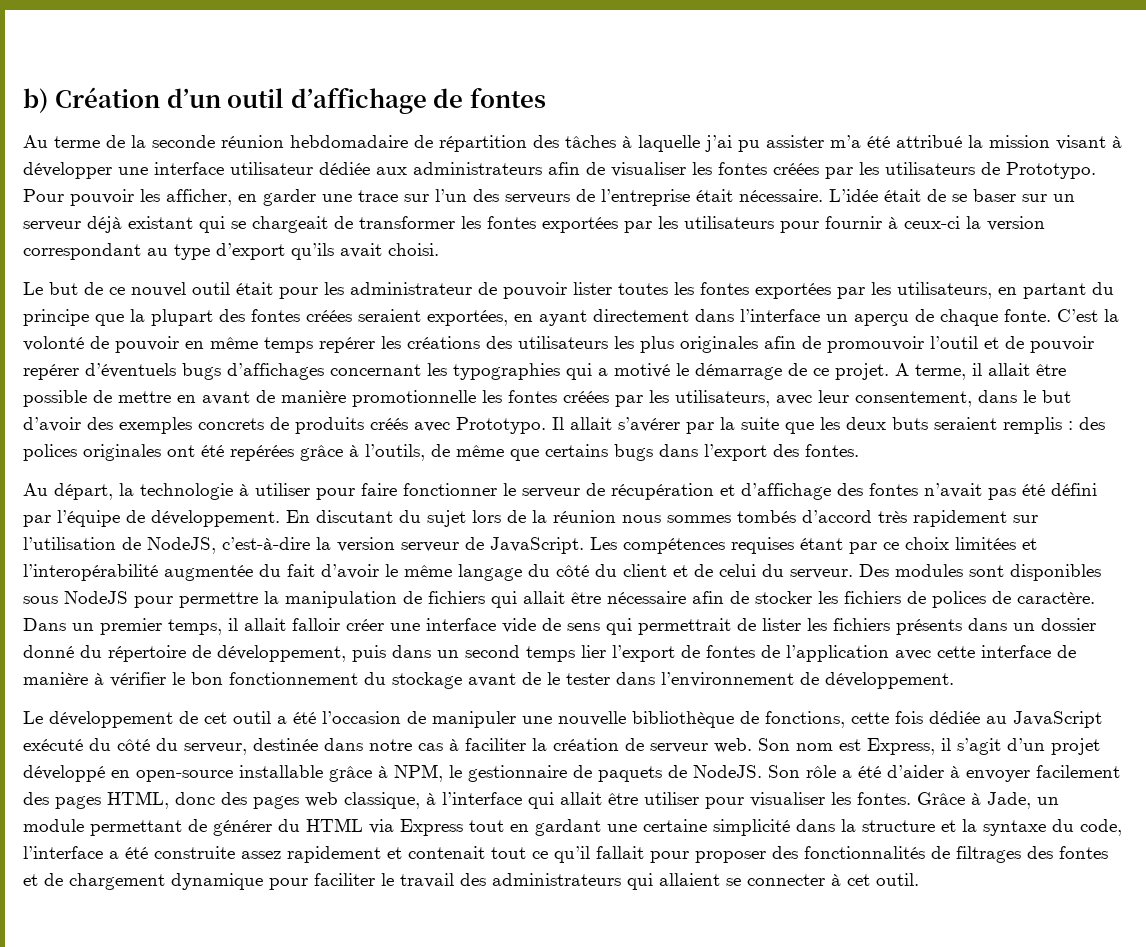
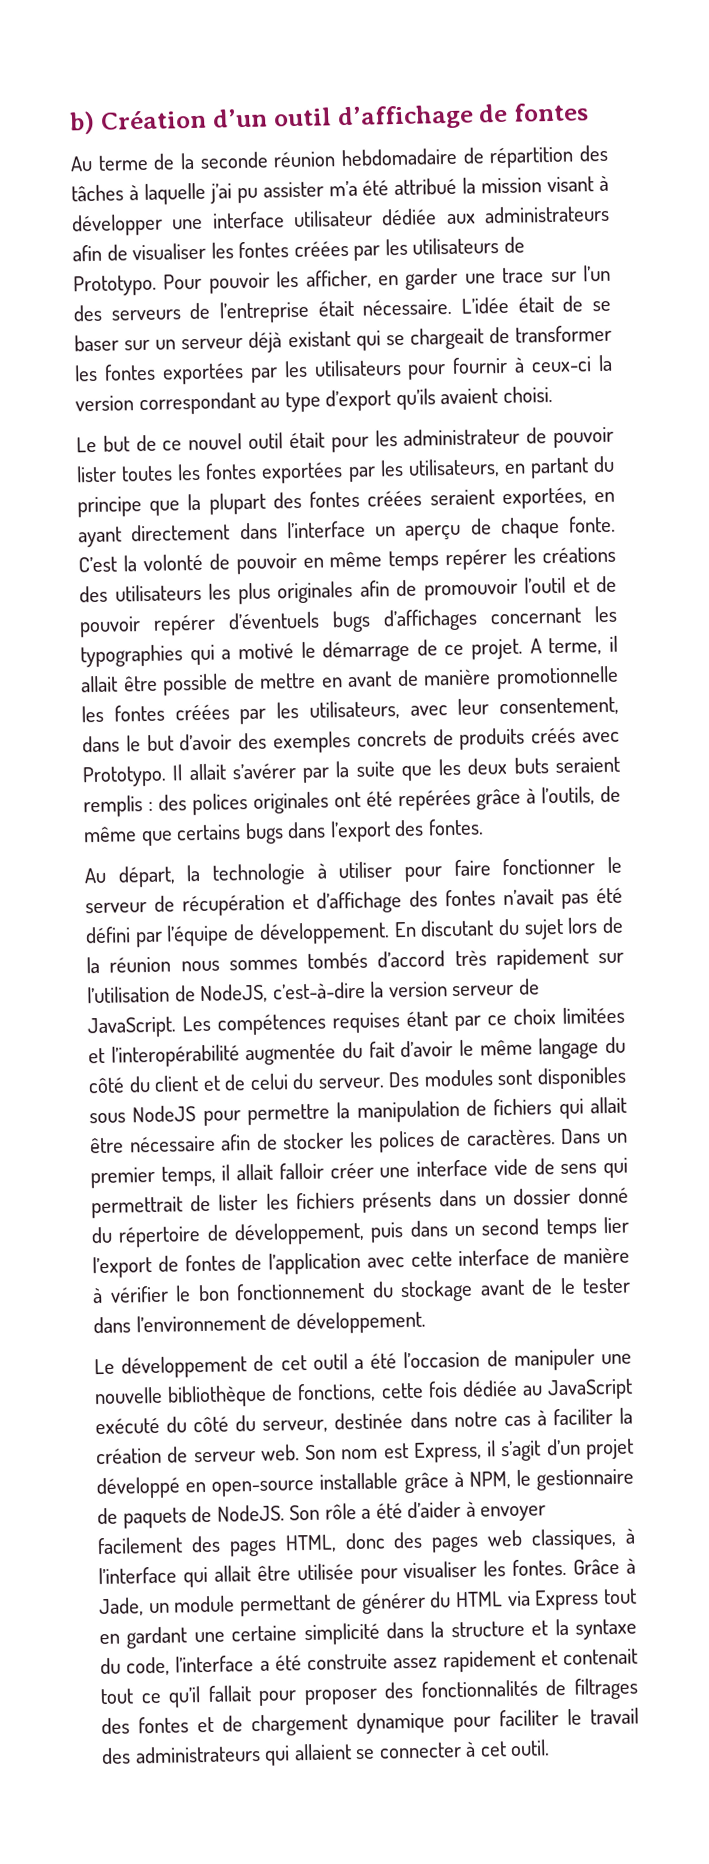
- L’idée était de se baser sur un serveur déjà existant qui se chargeait de transformer les fontes exportées par les utilisateurs pour fournir à ceux-ci la version correspondant au type d’export qu’ils avait choisi.
+ L’idée était de se baser sur un serveur déjà existant qui se chargeait de transformer les fontes exportées par les utilisateurs pour fournir à ceux-ci la version correspondant au type d’export qu’ils avaient choisi.
- Des modules sont disponibles sous NodeJS pour permettre la manipulation de fichiers qui allait être nécessaire afin de stocker les fichiers de polices de caractère.
+ Des modules sont disponibles sous NodeJS pour permettre la manipulation de fichiers qui allait être nécessaire afin de stocker les polices de caractères.
- Son rôle a été d’aider à envoyer facilement des pages HTML, donc des pages web classique, à l’interface qui allait être utiliser pour visualiser les fontes.
+ Son rôle a été d’aider à envoyer facilement des pages HTML, donc des pages web classiques, à l’interface qui allait être utilisée pour visualiser les fontes.

